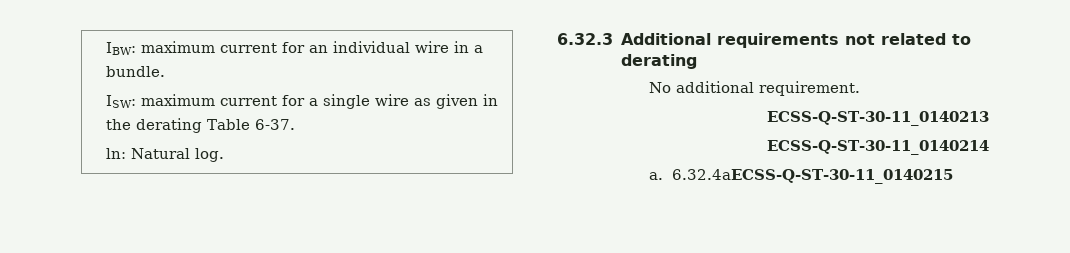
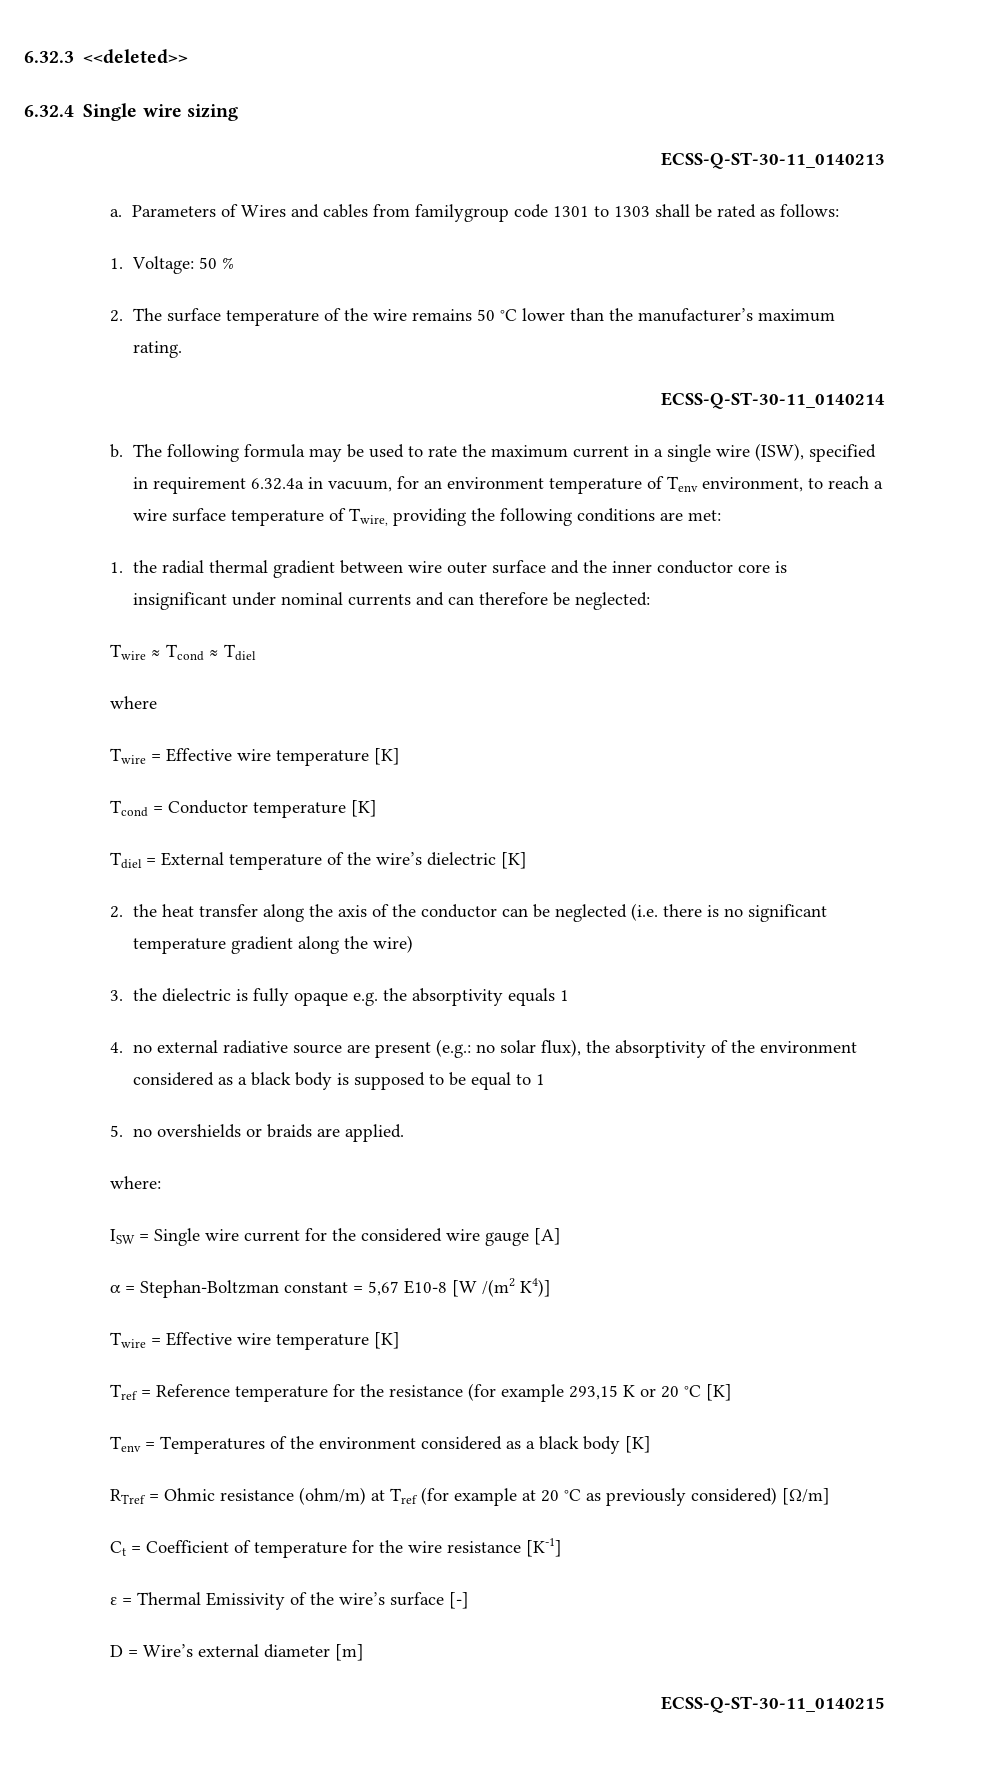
- IBW: maximum current for an individual wire in a bundle.
- ISW: maximum current for a single wire as given in the derating Table 6-37.
- ln: Natural log.
- 6.32.3 Additional requirements not related to derating
- No additional requirement.
+ 6.32.3 <<deleted>>
+ 6.32.4 Single wire sizing
  ECSS-Q-ST-30-11_0140213
+ a. Parameters of Wires and cables from familygroup code 1301 to 1303 shall be rated as follows:
+ 1. Voltage: 50 %
+ 2. The surface temperature of the wire remains 50 °C lower than the manufacturer’s maximum rating.
  ECSS-Q-ST-30-11_0140214
- a. 6.32.4aECSS-Q-ST-30-11_0140215
+ b. The following formula may be used to rate the maximum current in a single wire (ISW), specified in requirement 6.32.4a in vacuum, for an environment temperature of Tenv environment, to reach a wire surface temperature of Twire, providing the following conditions are met:
+ 1. the radial thermal gradient between wire outer surface and the inner conductor core is insignificant under nominal currents and can therefore be neglected:
+ Twire ≈ Tcond ≈ Tdiel
+ where
+ Twire = Effective wire temperature [K]
+ Tcond = Conductor temperature [K]
+ Tdiel = External temperature of the wire’s dielectric [K]
+ 2. the heat transfer along the axis of the conductor can be neglected (i.e. there is no significant temperature gradient along the wire)
+ 3. the dielectric is fully opaque e.g. the absorptivity equals 1
+ 4. no external radiative source are present (e.g.: no solar flux), the absorptivity of the environment considered as a black body is supposed to be equal to 1
+ 5. no overshields or braids are applied.
+ where:
+ ISW = Single wire current for the considered wire gauge [A]
+ α = Stephan-Boltzman constant = 5,67 E10-8 [W /(m2 K4)]
+ Twire = Effective wire temperature [K]
+ Tref = Reference temperature for the resistance (for example 293,15 K or 20 °C [K]
+ Tenv = Temperatures of the environment considered as a black body [K]
+ RTref = Ohmic resistance (ohm/m) at Tref (for example at 20 °C as previously considered) [Ω/m]
+ Ct = Coefficient of temperature for the wire resistance [K-1]
+ ε = Thermal Emissivity of the wire’s surface [-]
+ D = Wire’s external diameter [m]
+ ECSS-Q-ST-30-11_0140215

